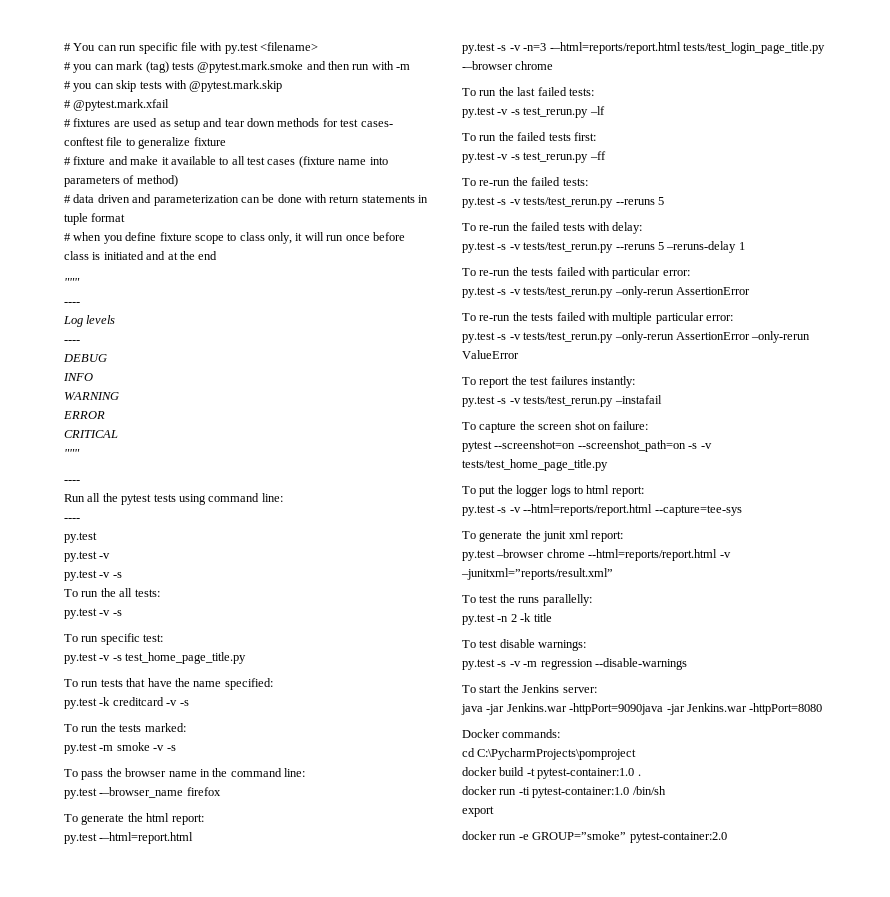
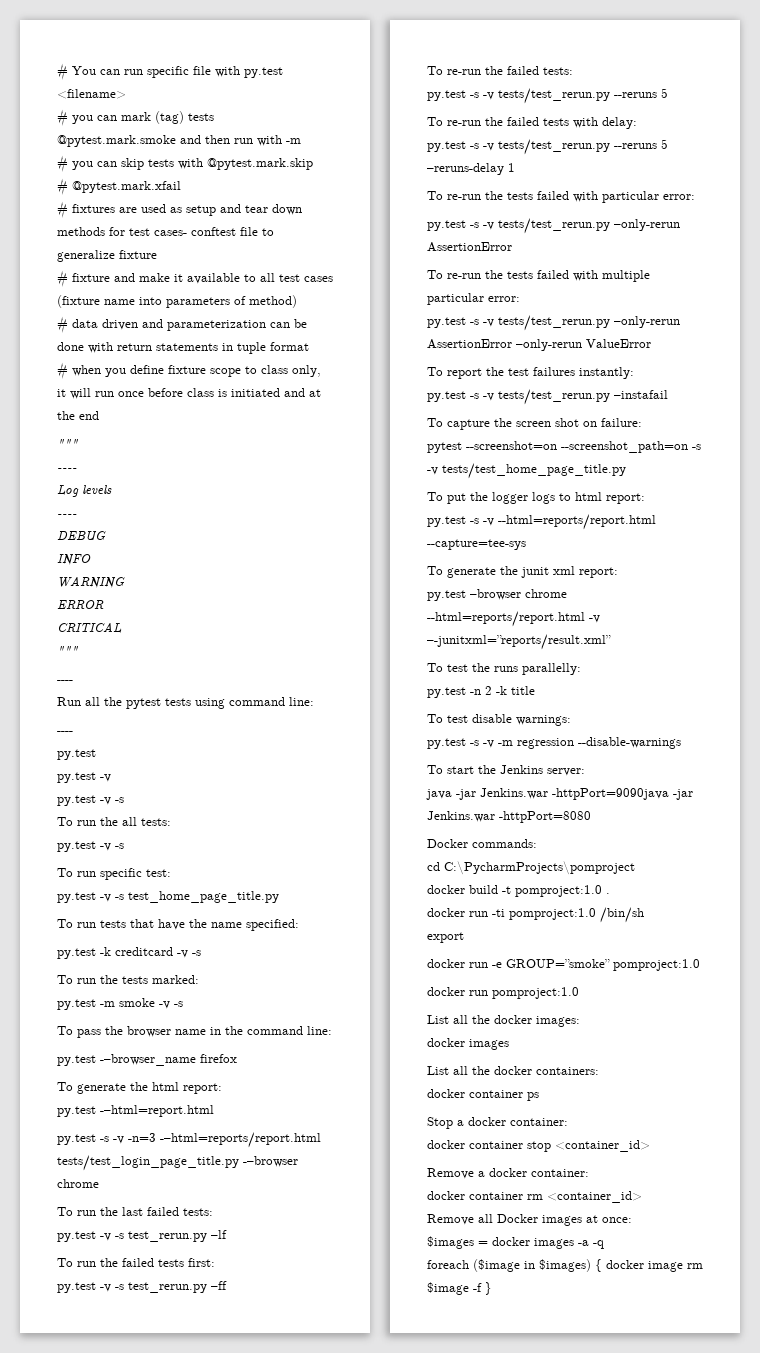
- py.test –browser chrome --html=reports/report.html -v –junitxml=”reports/result.xml”
+ py.test –browser chrome --html=reports/report.html -v –-junitxml=”reports/result.xml”
- docker build -t pytest-container:1.0 .
+ docker build -t pomproject:1.0 .
- docker run -ti pytest-container:1.0 /bin/sh
+ docker run -ti pomproject:1.0 /bin/sh
- docker run -e GROUP=”smoke” pytest-container:2.0
+ docker run -e GROUP=”smoke” pomproject:1.0
+ docker run pomproject:1.0
+ List all the docker images:
+ docker images
+ List all the docker containers:
+ docker container ps
+ Stop a docker container:
+ docker container stop <container_id>
+ Remove a docker container:
+ docker container rm <container_id>
+ Remove all Docker images at once:
+ $images = docker images -a -q
+ foreach ($image in $images) { docker image rm $image -f }

